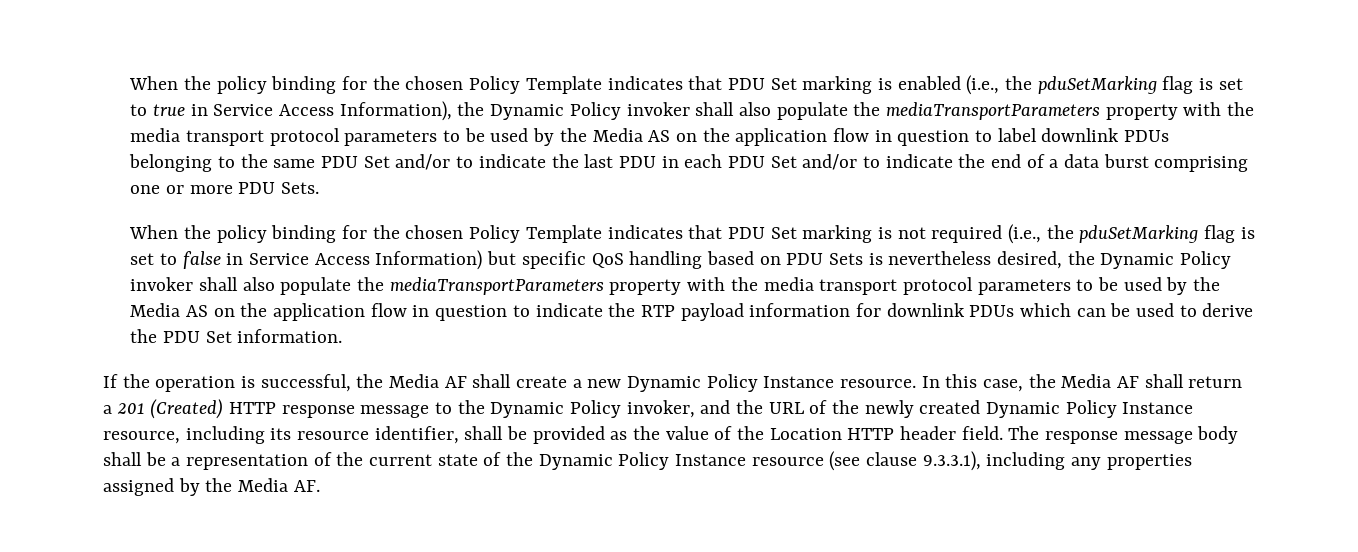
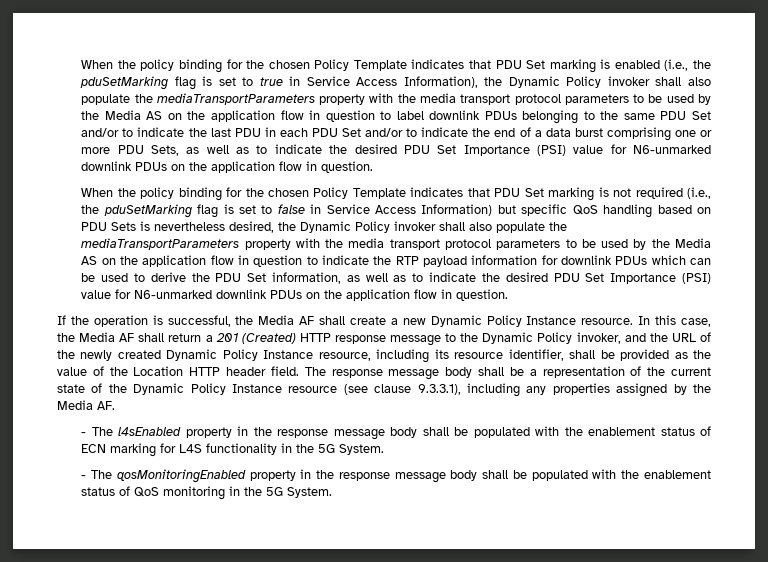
- When the policy binding for the chosen Policy Template indicates that PDU Set marking is enabled (i.e., the pduSetMarking flag is set to true in Service Access Information), the Dynamic Policy invoker shall also populate the mediaTransportParameters property with the media transport protocol parameters to be used by the Media AS on the application flow in question to label downlink PDUs belonging to the same PDU Set and/or to indicate the last PDU in each PDU Set and/or to indicate the end of a data burst comprising one or more PDU Sets.
+ When the policy binding for the chosen Policy Template indicates that PDU Set marking is enabled (i.e., the pduSetMarking flag is set to true in Service Access Information), the Dynamic Policy invoker shall also populate the mediaTransportParameters property with the media transport protocol parameters to be used by the Media AS on the application flow in question to label downlink PDUs belonging to the same PDU Set and/or to indicate the last PDU in each PDU Set and/or to indicate the end of a data burst comprising one or more PDU Sets, as well as to indicate the desired PDU Set Importance (PSI) value for N6-unmarked downlink PDUs on the application flow in question.
- When the policy binding for the chosen Policy Template indicates that PDU Set marking is not required (i.e., the pduSetMarking flag is set to false in Service Access Information) but specific QoS handling based on PDU Sets is nevertheless desired, the Dynamic Policy invoker shall also populate the mediaTransportParameters property with the media transport protocol parameters to be used by the Media AS on the application flow in question to indicate the RTP payload information for downlink PDUs which can be used to derive the PDU Set information.
+ When the policy binding for the chosen Policy Template indicates that PDU Set marking is not required (i.e., the pduSetMarking flag is set to false in Service Access Information) but specific QoS handling based on PDU Sets is nevertheless desired, the Dynamic Policy invoker shall also populate the mediaTransportParameters property with the media transport protocol parameters to be used by the Media AS on the application flow in question to indicate the RTP payload information for downlink PDUs which can be used to derive the PDU Set information, as well as to indicate the desired PDU Set Importance (PSI) value for N6-unmarked downlink PDUs on the application flow in question.
+ - The l4sEnabled property in the response message body shall be populated with the enablement status of ECN marking for L4S functionality in the 5G System.
+ - The qosMonitoringEnabled property in the response message body shall be populated with the enablement status of QoS monitoring in the 5G System.

